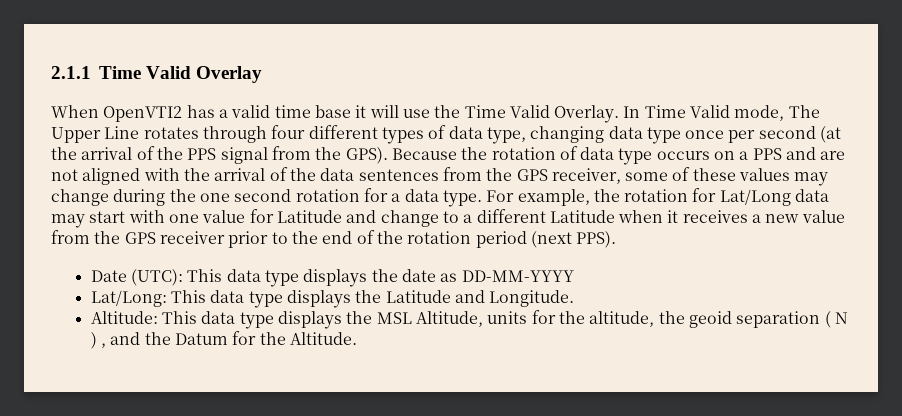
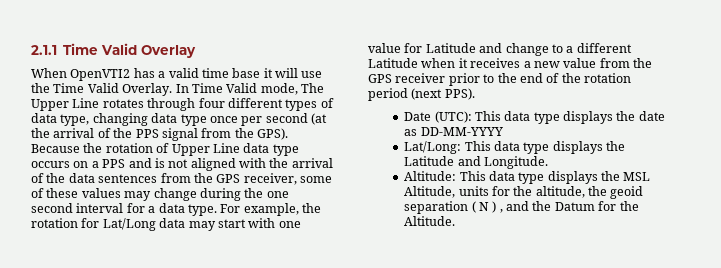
- Because the rotation of data type occurs on a PPS and are not aligned with the arrival of the data sentences from the GPS receiver, some of these values may change during the one second rotation for a data type.
+ Because the rotation of Upper Line data type occurs on a PPS and is not aligned with the arrival of the data sentences from the GPS receiver, some of these values may change during the one second interval for a data type.

